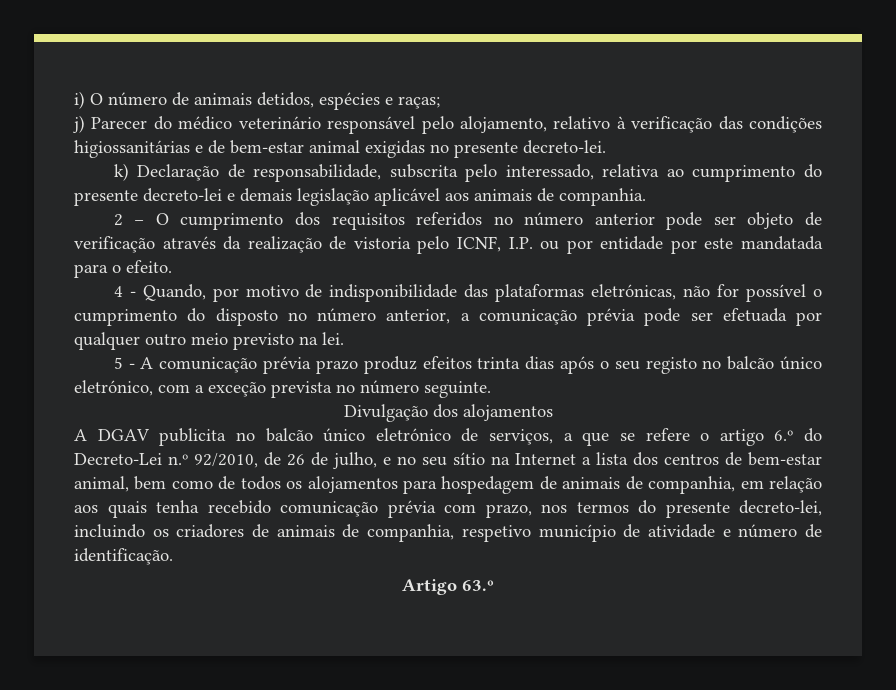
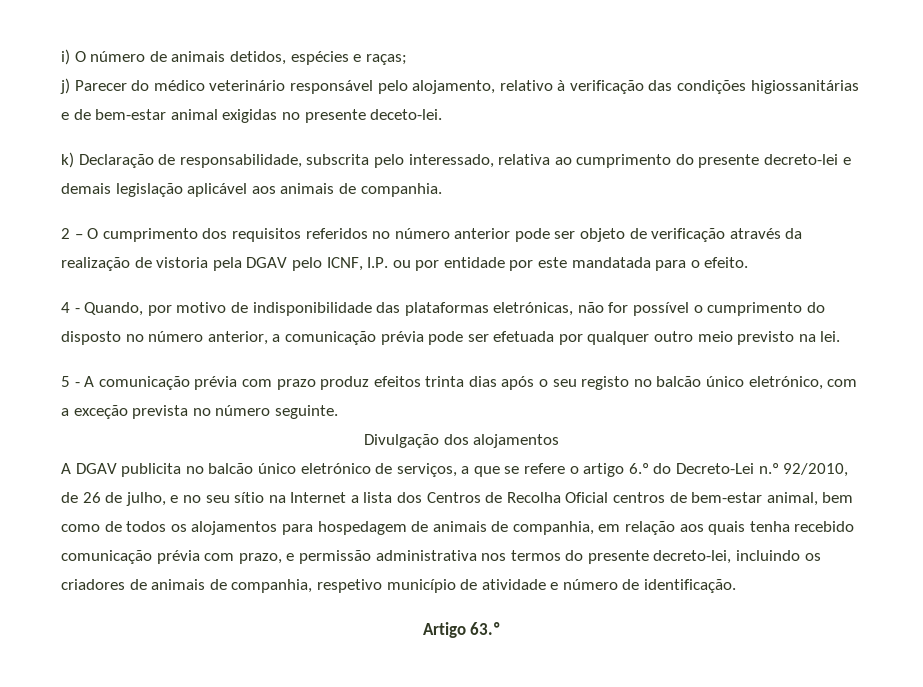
- j) Parecer do médico veterinário responsável pelo alojamento, relativo à verificação das condições higiossanitárias e de bem-estar animal exigidas no presente decreto-lei.
+ j) Parecer do médico veterinário responsável pelo alojamento, relativo à verificação das condições higiossanitárias e de bem-estar animal exigidas no presente deceto-lei.
- 2 – O cumprimento dos requisitos referidos no número anterior pode ser objeto de verificação através da realização de vistoria pelo ICNF, I.P. ou por entidade por este mandatada para o efeito.
+ 2 – O cumprimento dos requisitos referidos no número anterior pode ser objeto de verificação através da realização de vistoria pela DGAV pelo ICNF, I.P. ou por entidade por este mandatada para o efeito.
- 5 - A comunicação prévia prazo produz efeitos trinta dias após o seu registo no balcão único eletrónico, com a exceção prevista no número seguinte.
+ 5 - A comunicação prévia com prazo produz efeitos trinta dias após o seu registo no balcão único eletrónico, com a exceção prevista no número seguinte.
- A DGAV publicita no balcão único eletrónico de serviços, a que se refere o artigo 6.º do Decreto-Lei n.º 92/2010, de 26 de julho, e no seu sítio na Internet a lista dos centros de bem-estar animal, bem como de todos os alojamentos para hospedagem de animais de companhia, em relação aos quais tenha recebido comunicação prévia com prazo, nos termos do presente decreto-lei, incluindo os criadores de animais de companhia, respetivo município de atividade e número de identificação.
+ A DGAV publicita no balcão único eletrónico de serviços, a que se refere o artigo 6.º do Decreto-Lei n.º 92/2010, de 26 de julho, e no seu sítio na Internet a lista dos Centros de Recolha Oficial centros de bem-estar animal, bem como de todos os alojamentos para hospedagem de animais de companhia, em relação aos quais tenha recebido comunicação prévia com prazo, e permissão administrativa nos termos do presente decreto-lei, incluindo os criadores de animais de companhia, respetivo município de atividade e número de identificação.

